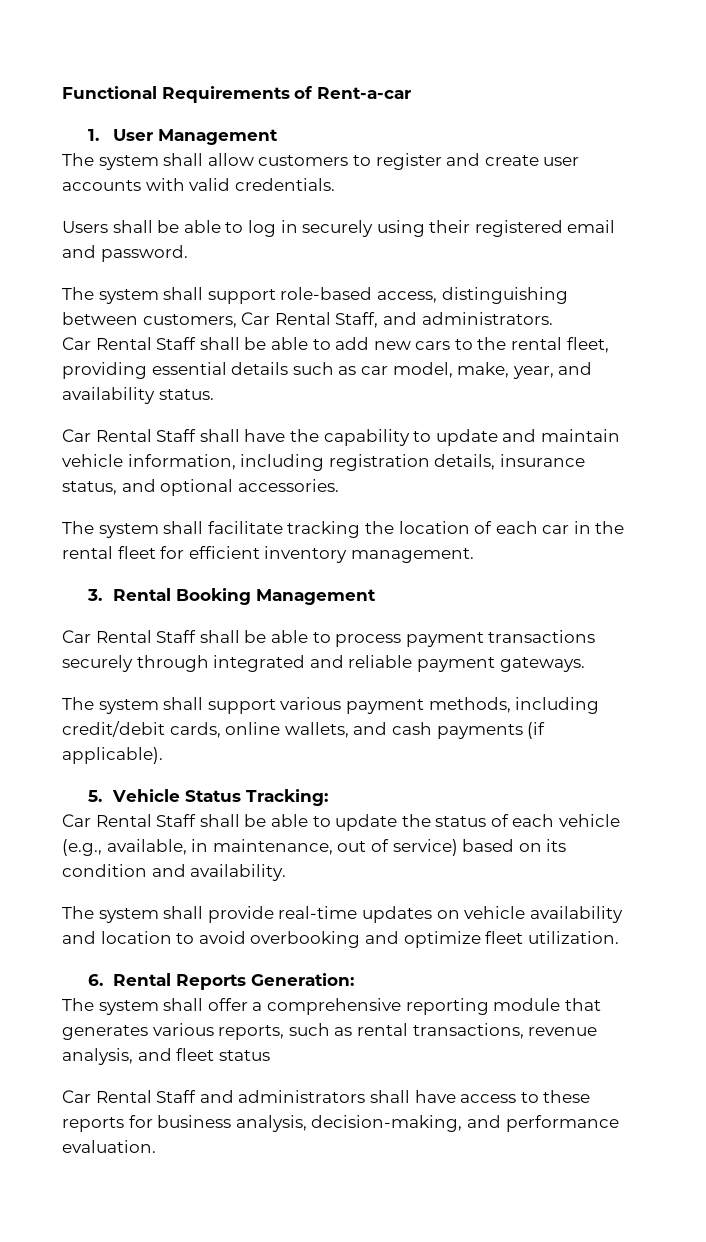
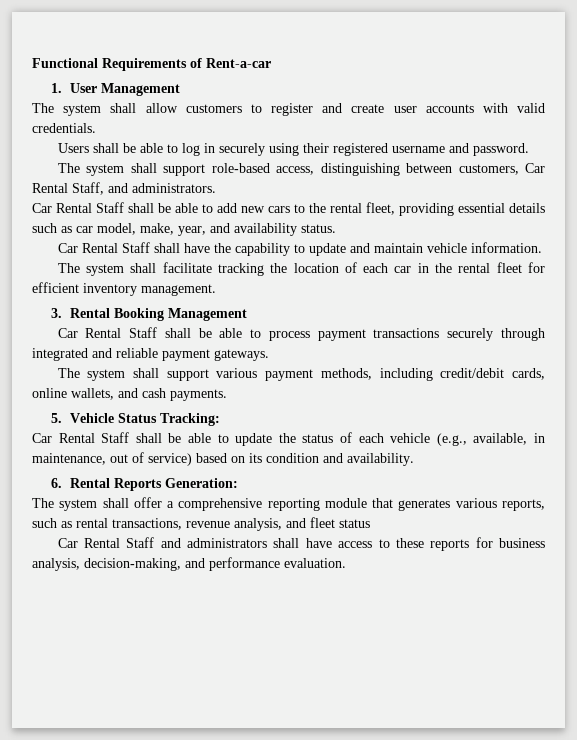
- Users shall be able to log in securely using their registered email and password.
+ Users shall be able to log in securely using their registered username and password.
- Car Rental Staff shall have the capability to update and maintain vehicle information, including registration details, insurance status, and optional accessories.
+ Car Rental Staff shall have the capability to update and maintain vehicle information.
- The system shall support various payment methods, including credit/debit cards, online wallets, and cash payments (if applicable).
+ The system shall support various payment methods, including credit/debit cards, online wallets, and cash payments.
- The system shall provide real-time updates on vehicle availability and location to avoid overbooking and optimize fleet utilization.

